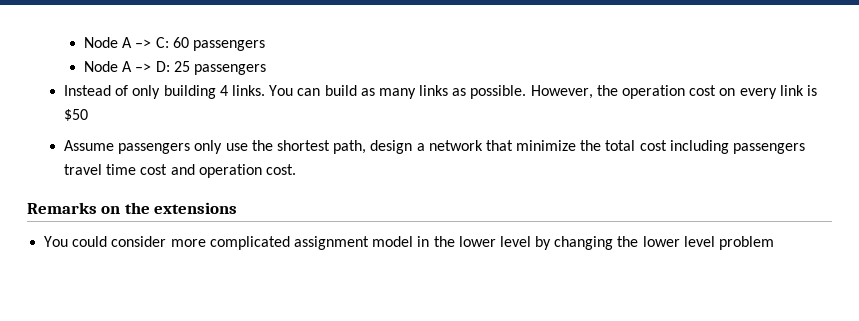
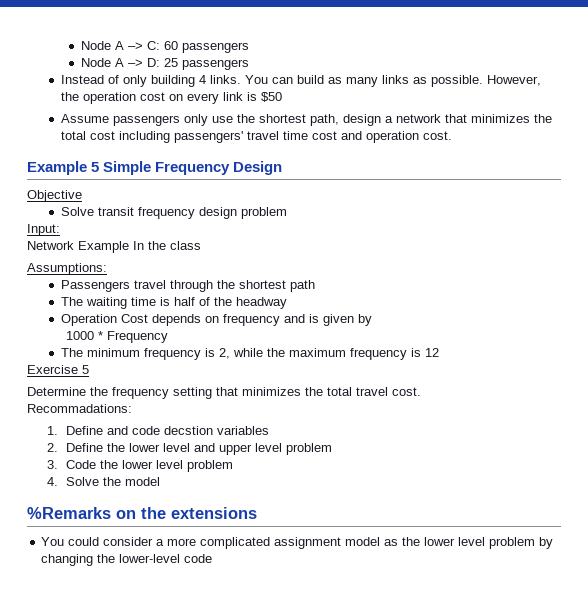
- Assume passengers only use the shortest path, design a network that minimize the total cost including passengers travel time cost and operation cost.
+ Assume passengers only use the shortest path, design a network that minimizes the total cost including passengers' travel time cost and operation cost.
- Remarks on the extensions
+ Example 5 Simple Frequency Design
+ Objective
+ Solve transit frequency design problem
+ Input:
+ Network Example In the class
+ Assumptions:
+ Passengers travel through the shortest path
+ The waiting time is half of the headway
+ Operation Cost depends on frequency and is given by
+ 1000 * Frequency
+ The minimum frequency is 2, while the maximum frequency is 12
+ Exercise 5
+ Determine the frequency setting that minimizes the total travel cost.
+ Recommadations:
+ 1. Define and code decstion variables
+ 2. Define the lower level and upper level problem
+ 3. Code the lower level problem
+ 4. Solve the model
+ %Remarks on the extensions
- You could consider more complicated assignment model in the lower level by changing the lower level problem
+ You could consider a more complicated assignment model as the lower level problem by changing the lower-level code

